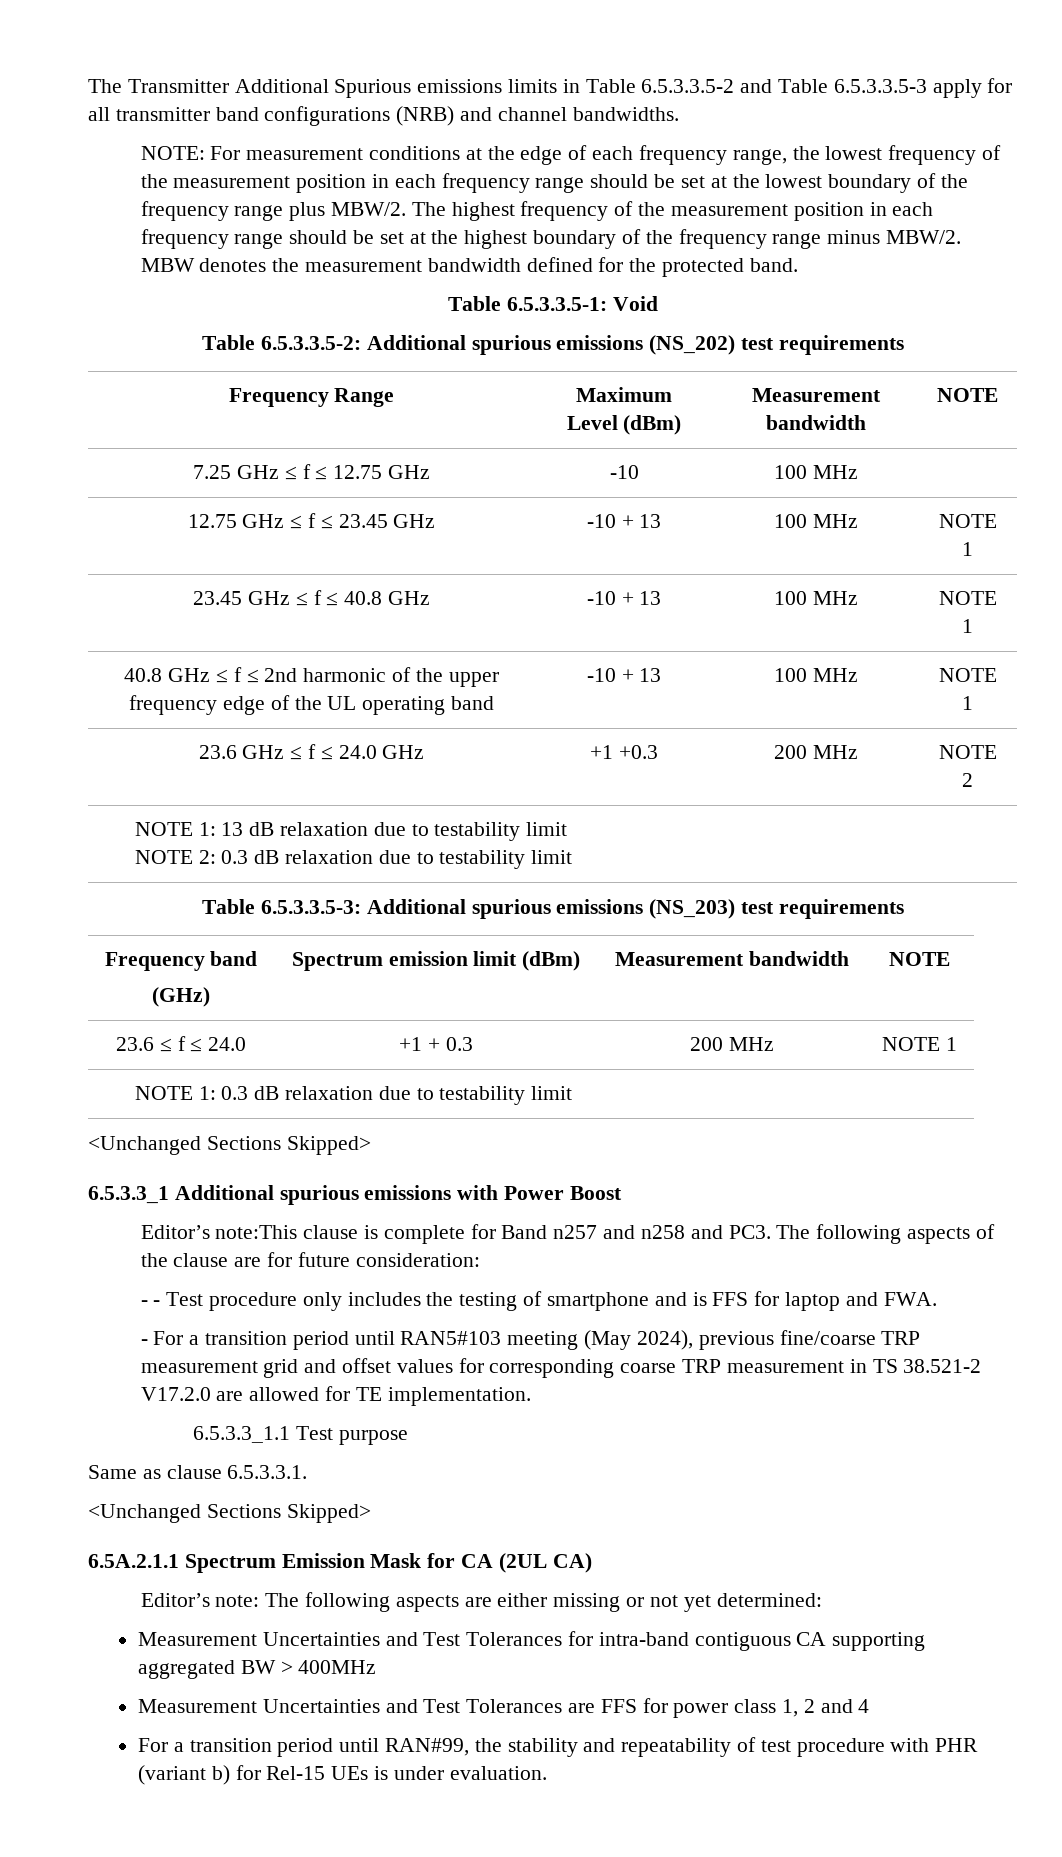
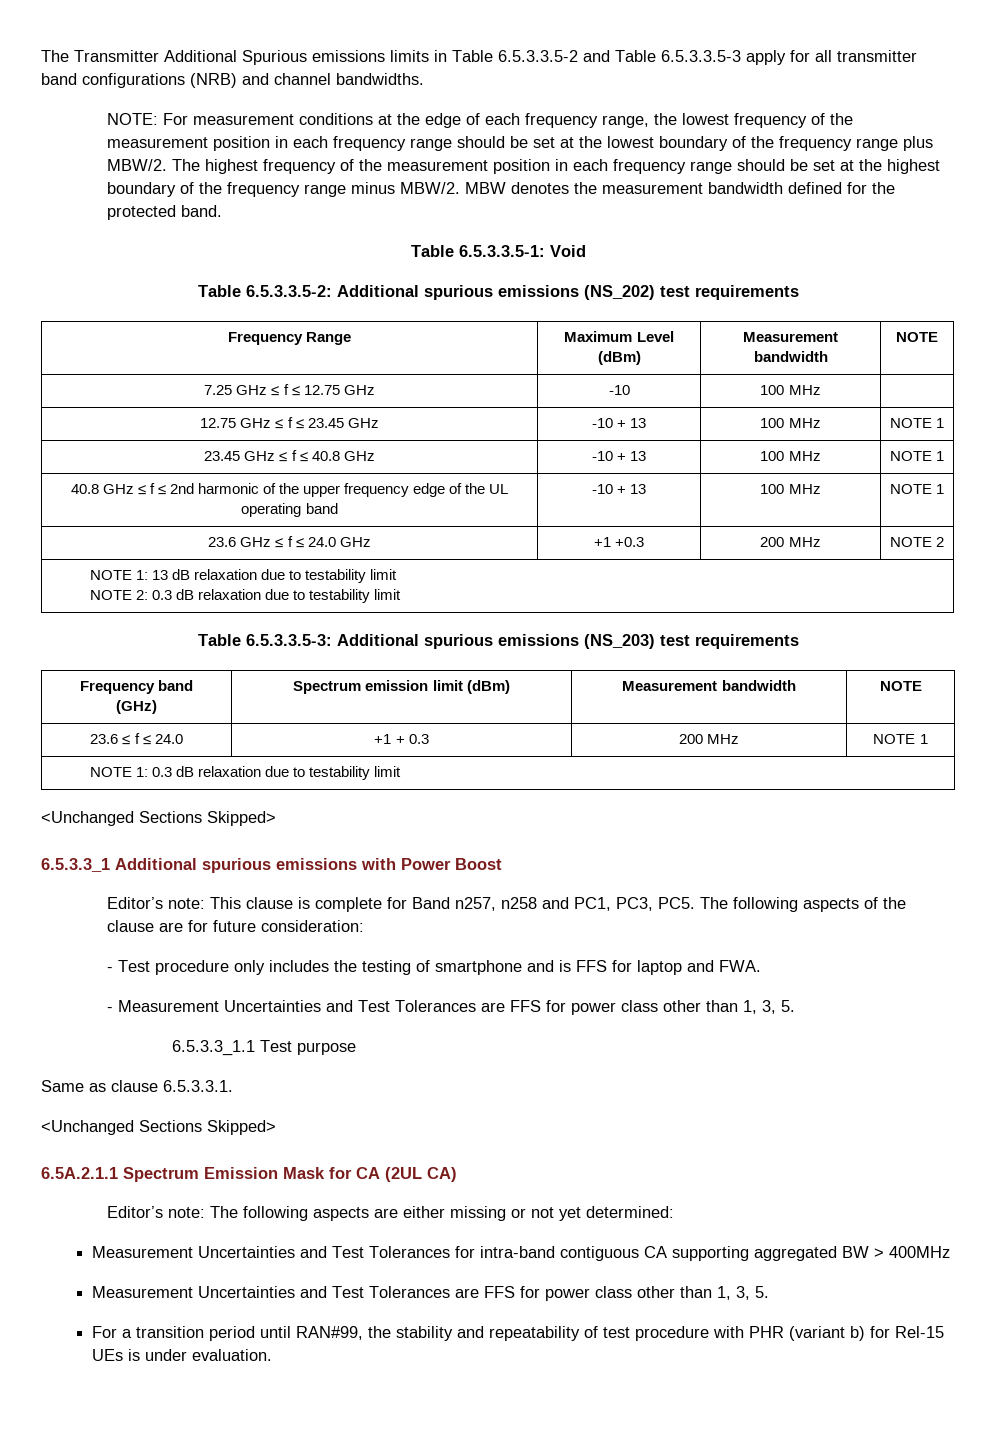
- Editor’s note:This clause is complete for Band n257 and n258 and PC3. The following aspects of the clause are for future consideration:
+ Editor’s note: This clause is complete for Band n257, n258 and PC1, PC3, PC5. The following aspects of the clause are for future consideration:
- - - Test procedure only includes the testing of smartphone and is FFS for laptop and FWA.
+ - Test procedure only includes the testing of smartphone and is FFS for laptop and FWA.
- - For a transition period until RAN5#103 meeting (May 2024), previous fine/coarse TRP measurement grid and offset values for corresponding coarse TRP measurement in TS 38.521-2 V17.2.0 are allowed for TE implementation.
+ - Measurement Uncertainties and Test Tolerances are FFS for power class other than 1, 3, 5.
  Measurement Uncertainties and Test Tolerances for intra-band contiguous CA supporting aggregated BW > 400MHz
- Measurement Uncertainties and Test Tolerances are FFS for power class 1, 2 and 4
+ Measurement Uncertainties and Test Tolerances are FFS for power class other than 1, 3, 5.

